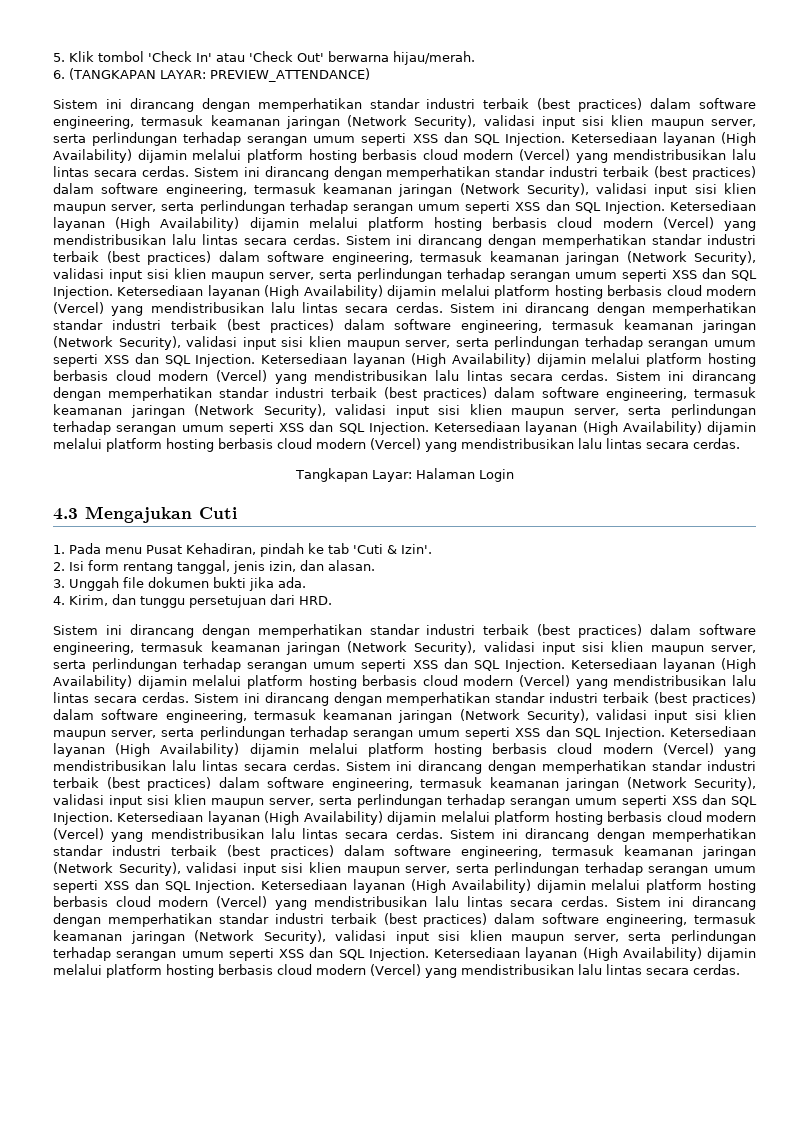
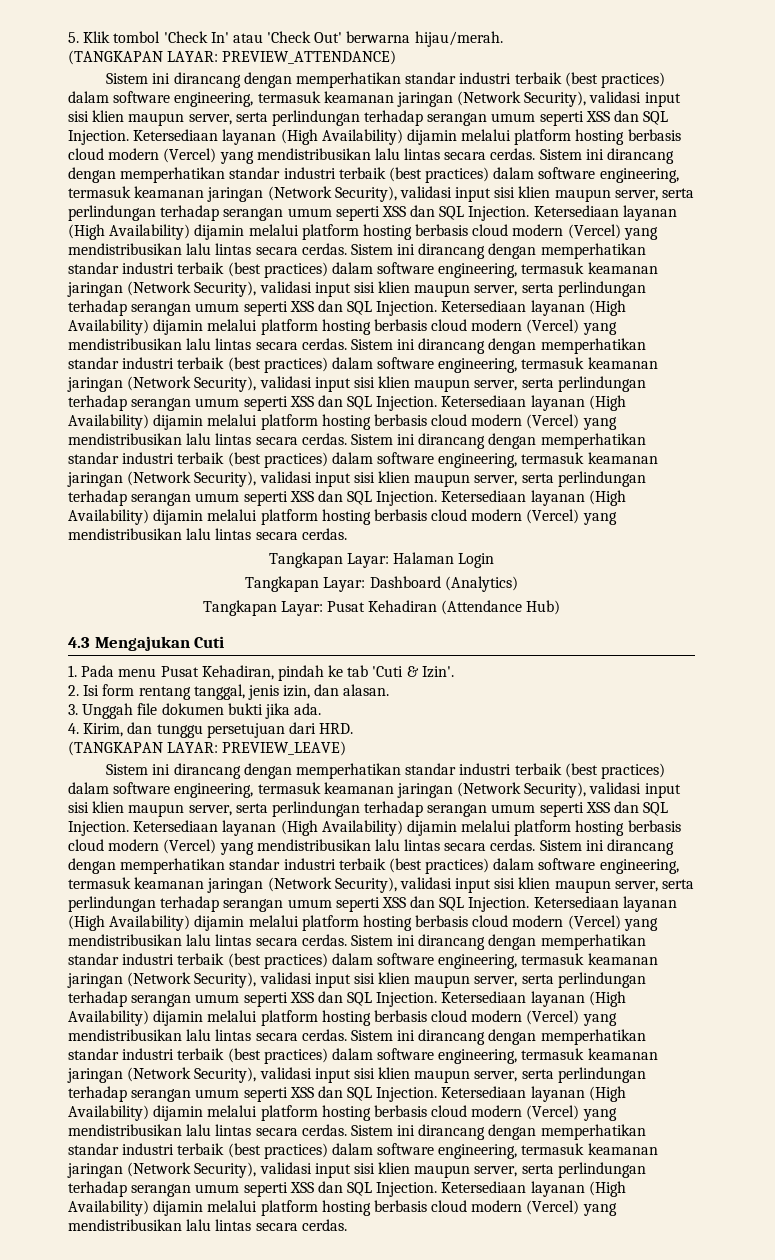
- 6. (TANGKAPAN LAYAR: PREVIEW_ATTENDANCE)
+ (TANGKAPAN LAYAR: PREVIEW_ATTENDANCE)
+ Tangkapan Layar: Dashboard (Analytics)
+ Tangkapan Layar: Pusat Kehadiran (Attendance Hub)
+ (TANGKAPAN LAYAR: PREVIEW_LEAVE)

